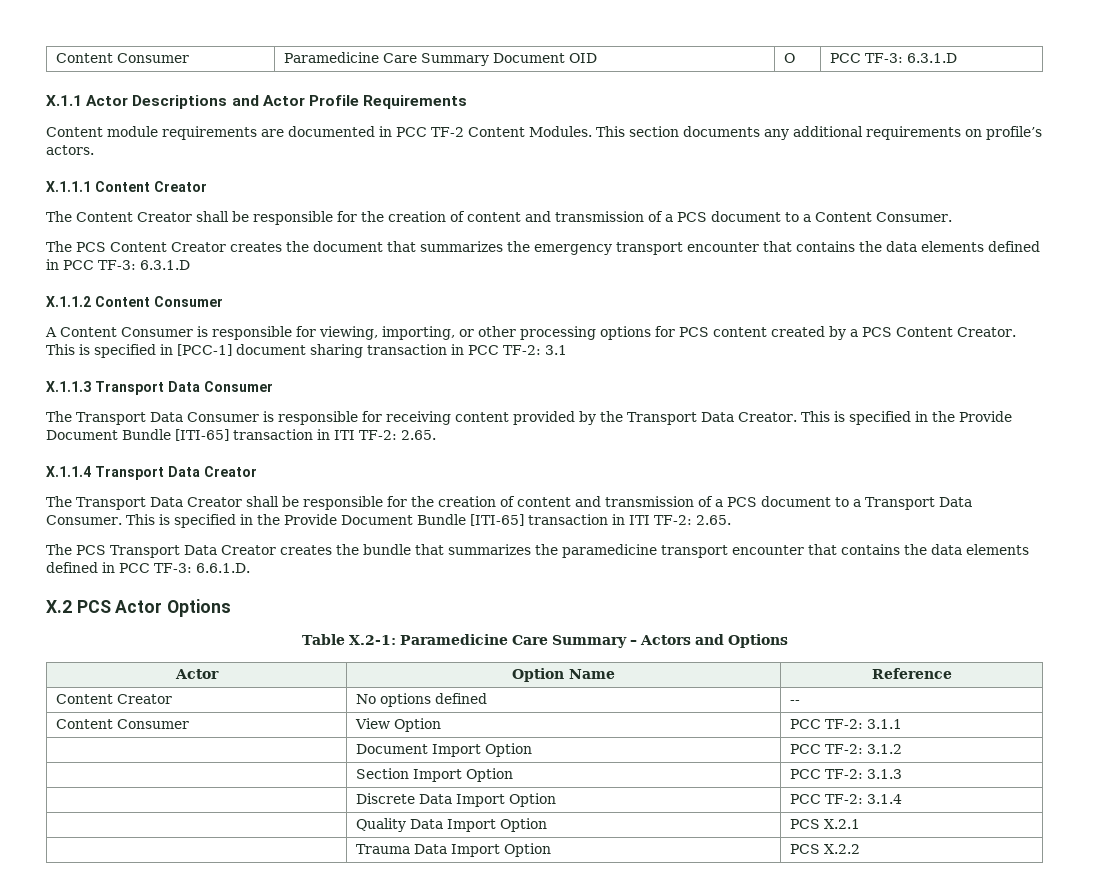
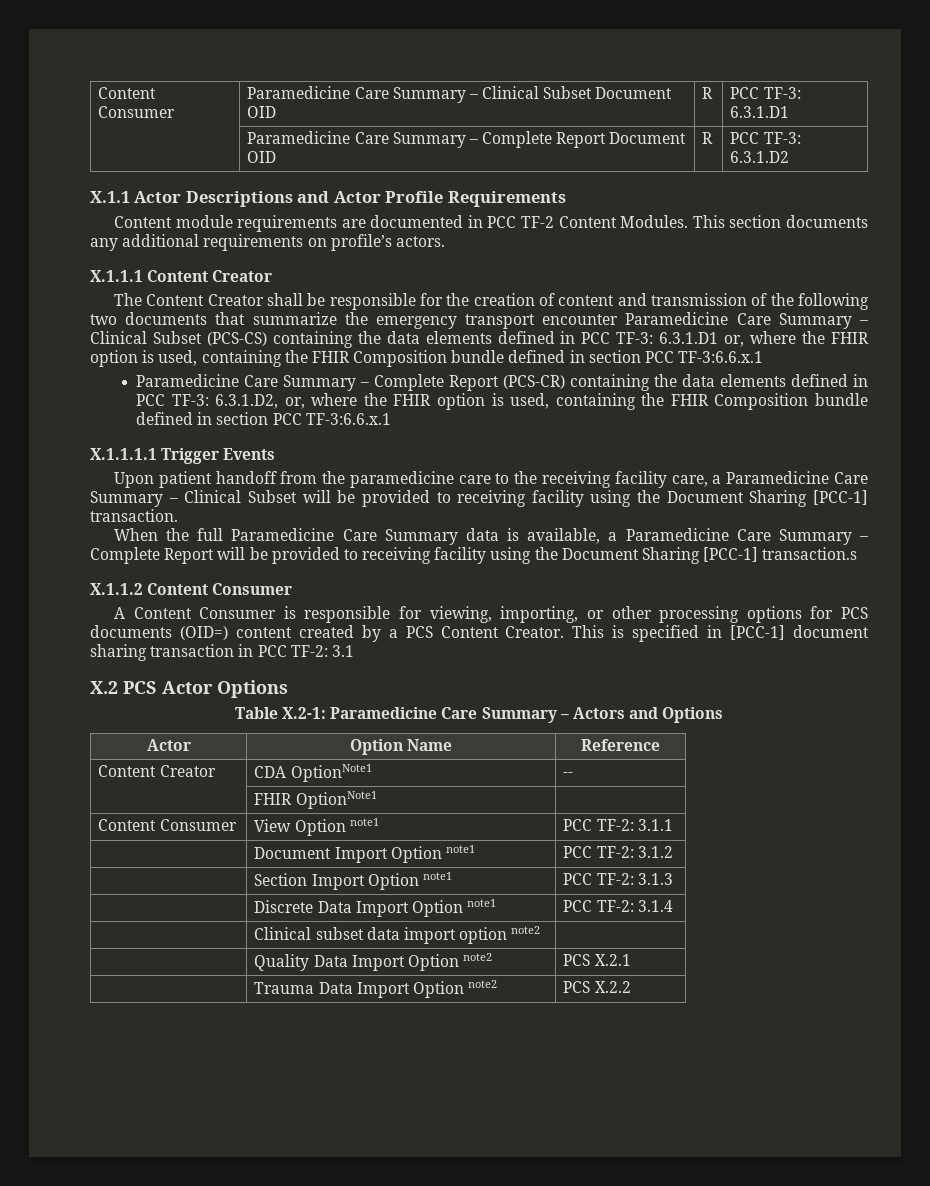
- Content Consumer | Paramedicine Care Summary Document OID | O | PCC TF-3: 6.3.1.D
+ Content Consumer | Paramedicine Care Summary – Clinical Subset Document OID | R | PCC TF-3: 6.3.1.D1
+ | Paramedicine Care Summary – Complete Report Document OID | R | PCC TF-3: 6.3.1.D2
- The Content Creator shall be responsible for the creation of content and transmission of a PCS document to a Content Consumer.
- The PCS Content Creator creates the document that summarizes the emergency transport encounter that contains the data elements defined in PCC TF-3: 6.3.1.D
+ The Content Creator shall be responsible for the creation of content and transmission of the following two documents that summarize the emergency transport encounter Paramedicine Care Summary – Clinical Subset (PCS-CS) containing the data elements defined in PCC TF-3: 6.3.1.D1 or, where the FHIR option is used, containing the FHIR Composition bundle defined in section PCC TF-3:6.6.x.1
+ Paramedicine Care Summary – Complete Report (PCS-CR) containing the data elements defined in PCC TF-3: 6.3.1.D2, or, where the FHIR option is used, containing the FHIR Composition bundle defined in section PCC TF-3:6.6.x.1
+ X.1.1.1.1 Trigger Events
+ Upon patient handoff from the paramedicine care to the receiving facility care, a Paramedicine Care Summary – Clinical Subset will be provided to receiving facility using the Document Sharing [PCC-1] transaction.
+ When the full Paramedicine Care Summary data is available, a Paramedicine Care Summary – Complete Report will be provided to receiving facility using the Document Sharing [PCC-1] transaction.s
- A Content Consumer is responsible for viewing, importing, or other processing options for PCS content created by a PCS Content Creator.
+ A Content Consumer is responsible for viewing, importing, or other processing options for PCS documents (OID=) content created by a PCS Content Creator.
- X.1.1.3 Transport Data Consumer
- The Transport Data Consumer is responsible for receiving content provided by the Transport Data Creator. This is specified in the Provide Document Bundle [ITI-65] transaction in ITI TF-2: 2.65.
- X.1.1.4 Transport Data Creator
- The Transport Data Creator shall be responsible for the creation of content and transmission of a PCS document to a Transport Data Consumer. This is specified in the Provide Document Bundle [ITI-65] transaction in ITI TF-2: 2.65.
- The PCS Transport Data Creator creates the bundle that summarizes the paramedicine transport encounter that contains the data elements defined in PCC TF-3: 6.6.1.D.
- Content Creator | No options defined | --
+ Content Creator | CDA OptionNote1 | --
+ | FHIR OptionNote1 |
- Content Consumer | View Option | PCC TF-2: 3.1.1
+ Content Consumer | View Option note1 | PCC TF-2: 3.1.1
- | Document Import Option | PCC TF-2: 3.1.2
+ | Document Import Option note1 | PCC TF-2: 3.1.2
- | Section Import Option | PCC TF-2: 3.1.3
+ | Section Import Option note1 | PCC TF-2: 3.1.3
- | Discrete Data Import Option | PCC TF-2: 3.1.4
+ | Discrete Data Import Option note1 | PCC TF-2: 3.1.4
+ | Clinical subset data import option note2 |
- | Quality Data Import Option | PCS X.2.1
+ | Quality Data Import Option note2 | PCS X.2.1
- | Trauma Data Import Option | PCS X.2.2
+ | Trauma Data Import Option note2 | PCS X.2.2

